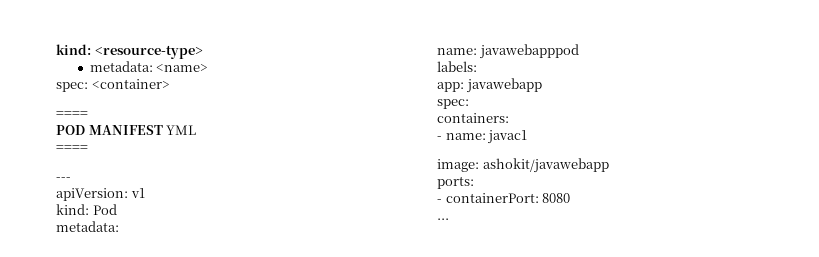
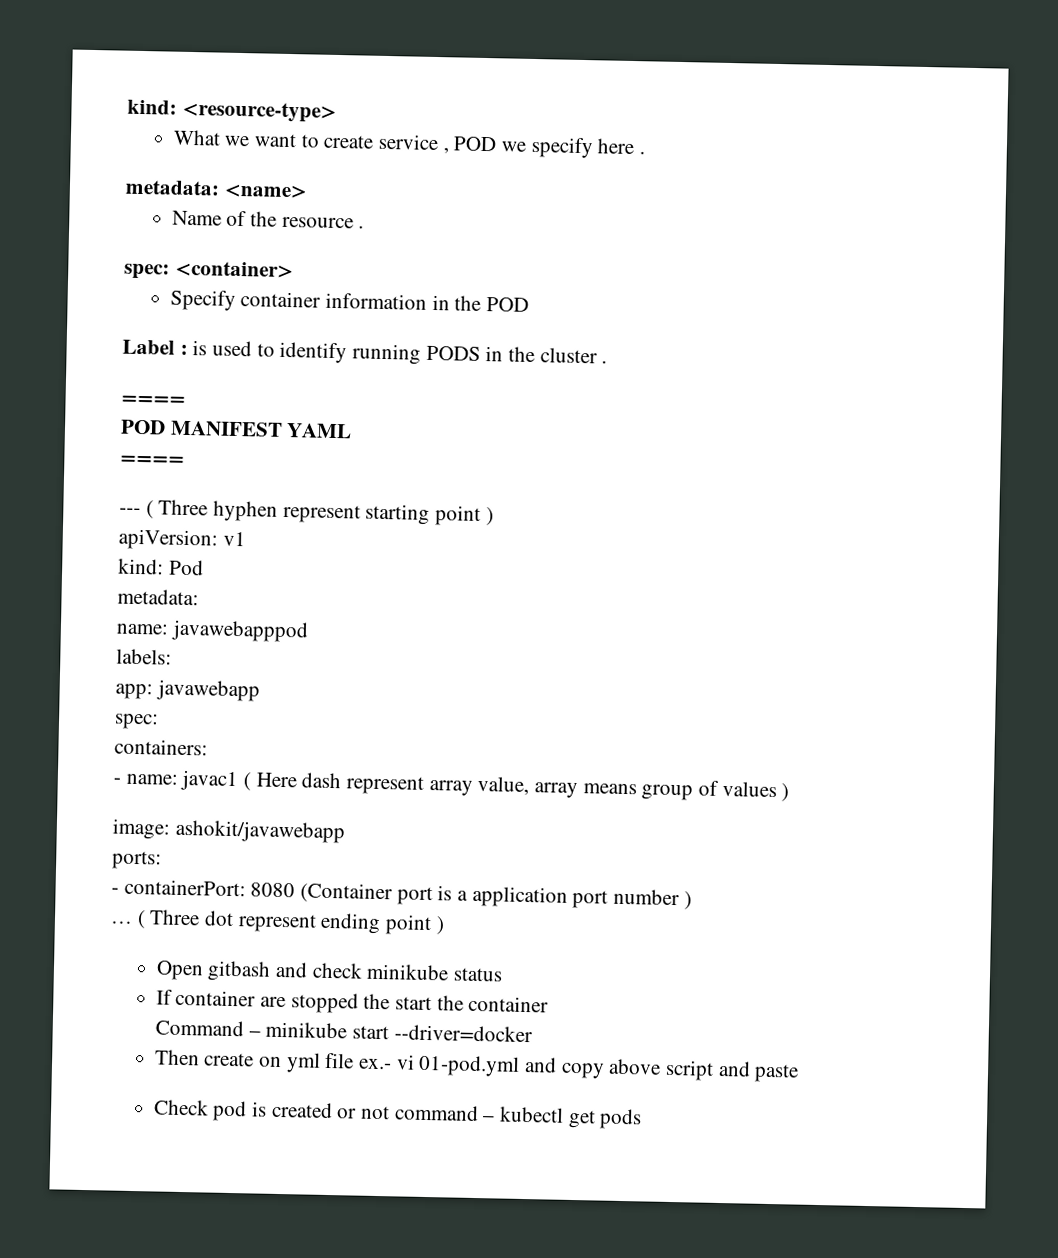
+ What we want to create service , POD we specify here .
  metadata: <name>
+ Name of the resource .
  spec: <container>
+ Specify container information in the POD
+ Label : is used to identify running PODS in the cluster .
- POD MANIFEST YML
+ POD MANIFEST YAML
- ---
+ --- ( Three hyphen represent starting point )
- - name: javac1
+ - name: javac1 ( Here dash represent array value, array means group of values )
- - containerPort: 8080
- ...
+ - containerPort: 8080 (Container port is a application port number )
+ … ( Three dot represent ending point )
+ Open gitbash and check minikube status
+ If container are stopped the start the container
+ Command – minikube start --driver=docker
+ Then create on yml file ex.- vi 01-pod.yml and copy above script and paste
+ Check pod is created or not command – kubectl get pods

